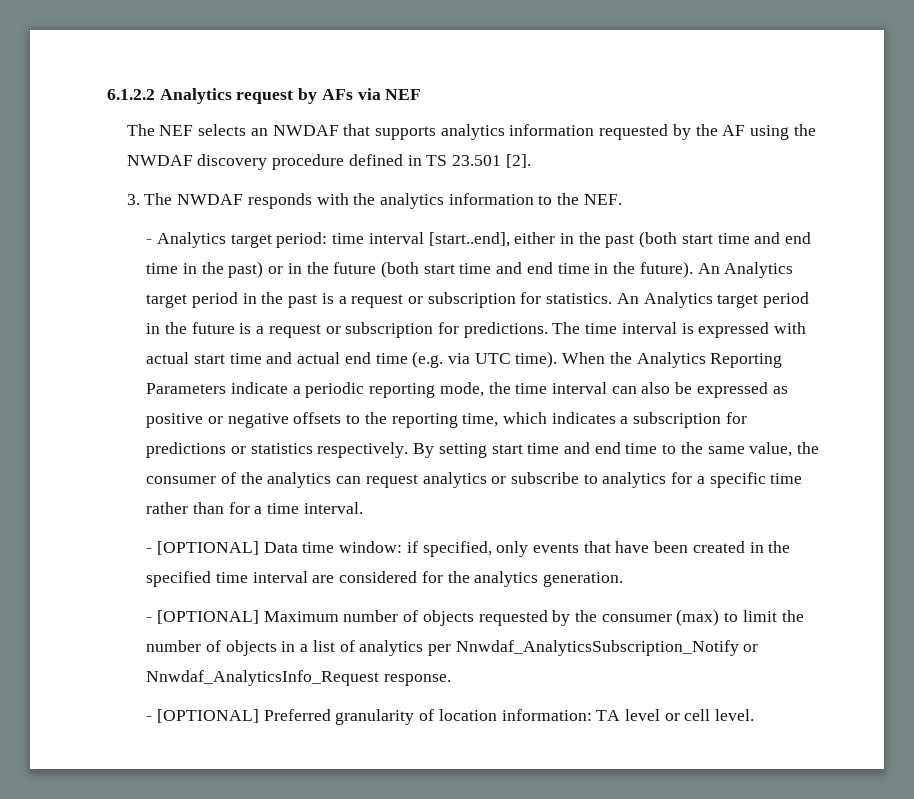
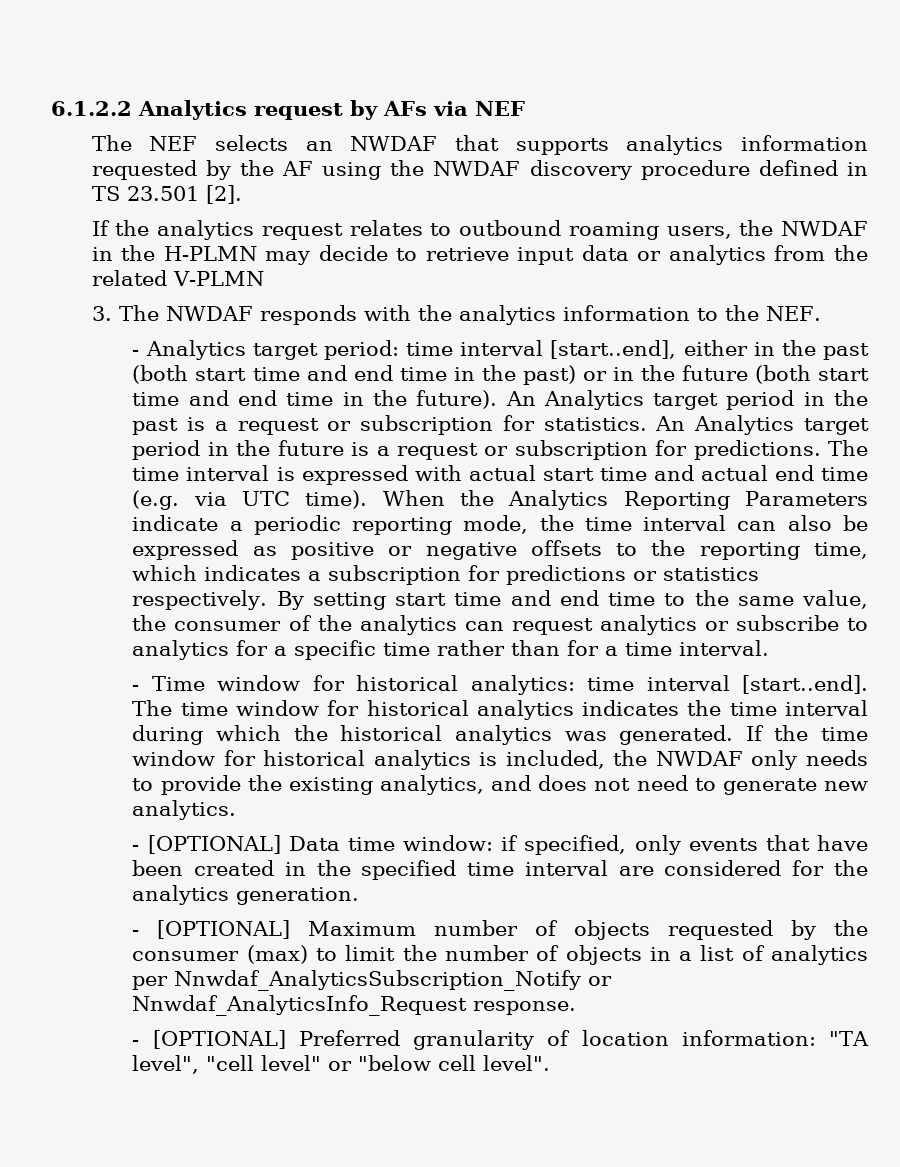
+ If the analytics request relates to outbound roaming users, the NWDAF in the H-PLMN may decide to retrieve input data or analytics from the related V-PLMN
+ - Time window for historical analytics: time interval [start..end]. The time window for historical analytics indicates the time interval during which the historical analytics was generated. If the time window for historical analytics is included, the NWDAF only needs to provide the existing analytics, and does not need to generate new analytics.
- - [OPTIONAL] Preferred granularity of location information: TA level or cell level.
+ - [OPTIONAL] Preferred granularity of location information: "TA level", "cell level" or "below cell level".

